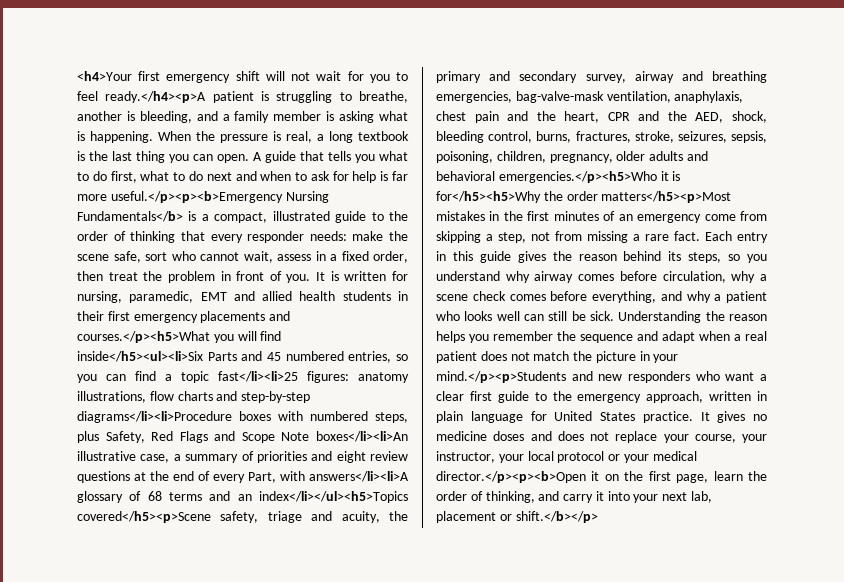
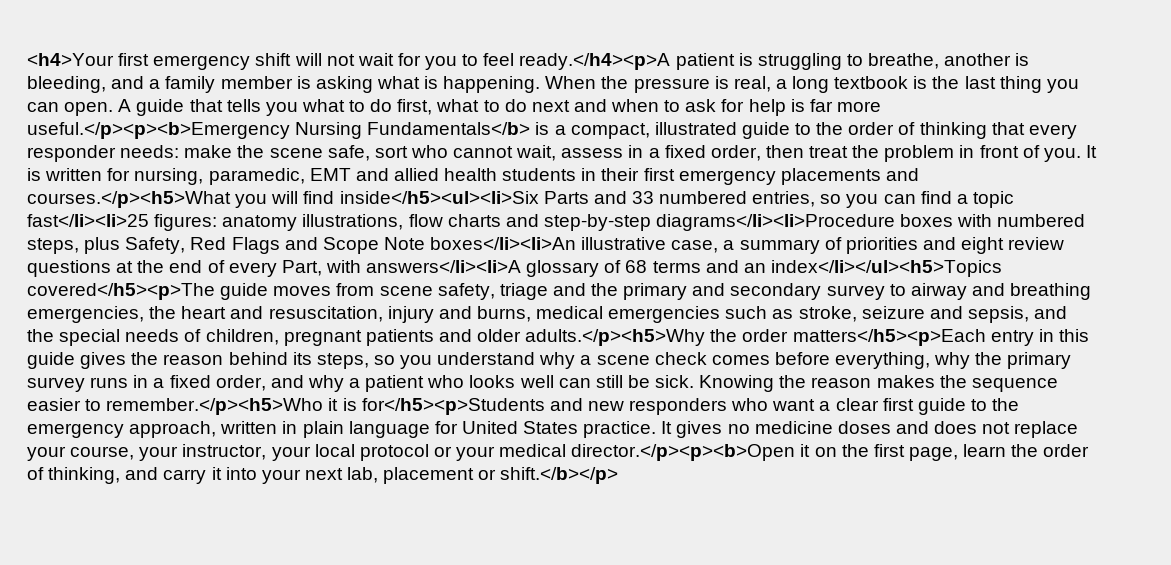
- It is written for nursing, paramedic, EMT and allied health students in their first emergency placements and courses.</p><h5>What you will find inside</h5><ul><li>Six Parts and 45 numbered entries, so you can find a topic fast</li><li>25 figures:
+ It is written for nursing, paramedic, EMT and allied health students in their first emergency placements and courses.</p><h5>What you will find inside</h5><ul><li>Six Parts and 33 numbered entries, so you can find a topic fast</li><li>25 figures:
- anatomy illustrations, flow charts and step-by-step diagrams</li><li>Procedure boxes with numbered steps, plus Safety, Red Flags and Scope Note boxes</li><li>An illustrative case, a summary of priorities and eight review questions at the end of every Part, with answers</li><li>A glossary of 68 terms and an index</li></ul><h5>Topics covered</h5><p>Scene safety, triage and acuity, the primary and secondary survey, airway and breathing emergencies, bag-valve-mask ventilation, anaphylaxis, chest pain and the heart, CPR and the AED, shock, bleeding control, burns, fractures, stroke, seizures, sepsis, poisoning, children, pregnancy, older adults and behavioral emergencies.</p><h5>Who it is for</h5><h5>Why the order matters</h5><p>Most mistakes in the first minutes of an emergency come from skipping a step, not from missing a rare fact. Each entry in this guide gives the reason behind its steps, so you understand why airway comes before circulation, why a scene check comes before everything, and why a patient who looks well can still be sick.
+ anatomy illustrations, flow charts and step-by-step diagrams</li><li>Procedure boxes with numbered steps, plus Safety, Red Flags and Scope Note boxes</li><li>An illustrative case, a summary of priorities and eight review questions at the end of every Part, with answers</li><li>A glossary of 68 terms and an index</li></ul><h5>Topics covered</h5><p>The guide moves from scene safety, triage and the primary and secondary survey to airway and breathing emergencies, the heart and resuscitation, injury and burns, medical emergencies such as stroke, seizure and sepsis, and the special needs of children, pregnant patients and older adults.</p><h5>Why the order matters</h5><p>Each entry in this guide gives the reason behind its steps, so you understand why a scene check comes before everything, why the primary survey runs in a fixed order, and why a patient who looks well can still be sick.
- Understanding the reason helps you remember the sequence and adapt when a real patient does not match the picture in your mind.</p><p>Students and new responders who want a clear first guide to the emergency approach, written in plain language for United States practice.
+ Knowing the reason makes the sequence easier to remember.</p><h5>Who it is for</h5><p>Students and new responders who want a clear first guide to the emergency approach, written in plain language for United States practice.

